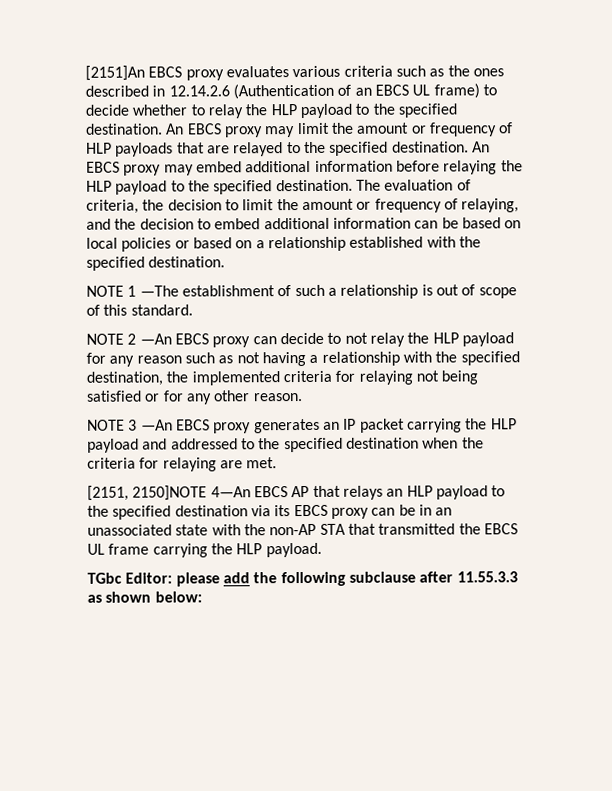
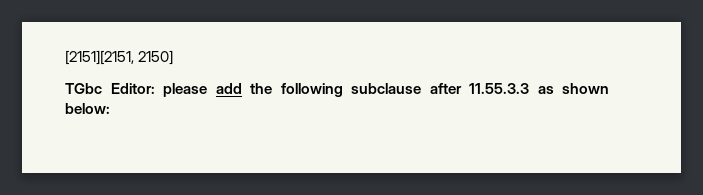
- [2151]An EBCS proxy evaluates various criteria such as the ones described in 12.14.2.6 (Authentication of an EBCS UL frame) to decide whether to relay the HLP payload to the specified destination. An EBCS proxy may limit the amount or frequency of HLP payloads that are relayed to the specified destination. An EBCS proxy may embed additional information before relaying the HLP payload to the specified destination. The evaluation of criteria, the decision to limit the amount or frequency of relaying, and the decision to embed additional information can be based on local policies or based on a relationship established with the specified destination.
- NOTE 1 —The establishment of such a relationship is out of scope of this standard.
- NOTE 2 —An EBCS proxy can decide to not relay the HLP payload for any reason such as not having a relationship with the specified destination, the implemented criteria for relaying not being satisfied or for any other reason.
- NOTE 3 —An EBCS proxy generates an IP packet carrying the HLP payload and addressed to the specified destination when the criteria for relaying are met.
- [2151, 2150]NOTE 4—An EBCS AP that relays an HLP payload to the specified destination via its EBCS proxy can be in an unassociated state with the non-AP STA that transmitted the EBCS UL frame carrying the HLP payload.
+ [2151][2151, 2150]

